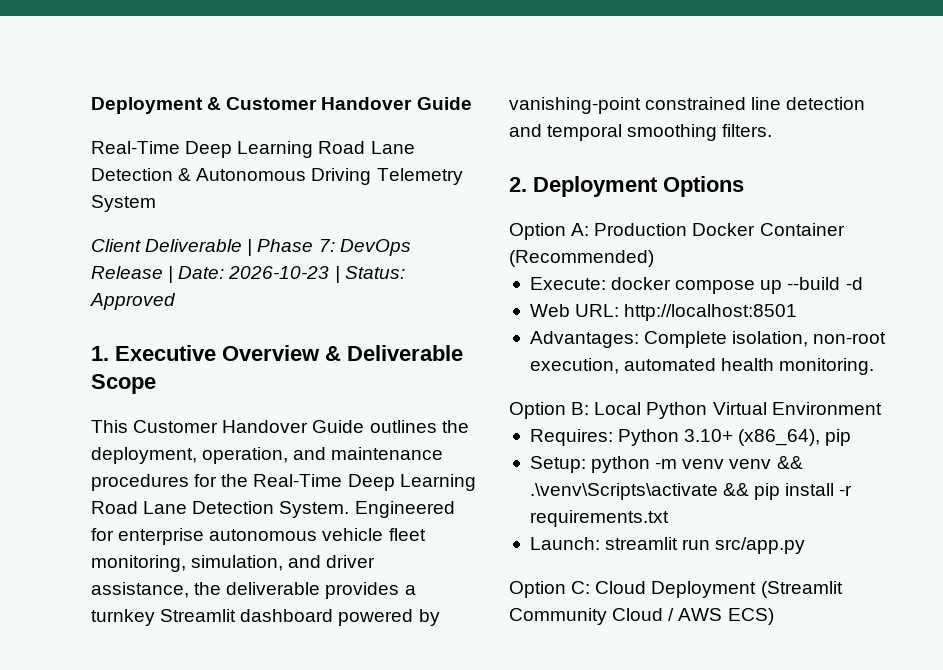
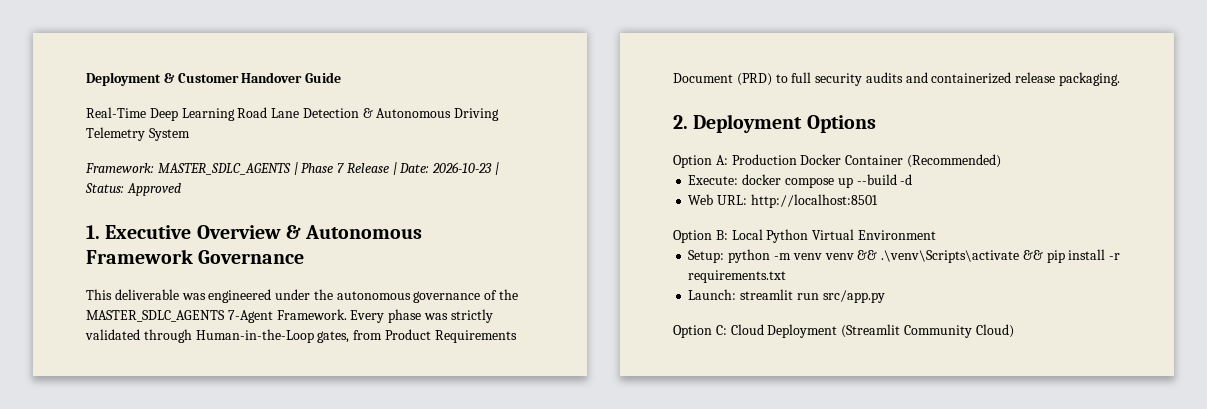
- Client Deliverable | Phase 7: DevOps Release | Date: 2026-10-23 | Status: Approved
+ Framework: MASTER_SDLC_AGENTS | Phase 7 Release | Date: 2026-10-23 | Status: Approved
- 1. Executive Overview & Deliverable Scope
- This Customer Handover Guide outlines the deployment, operation, and maintenance procedures for the Real-Time Deep Learning Road Lane Detection System. Engineered for enterprise autonomous vehicle fleet monitoring, simulation, and driver assistance, the deliverable provides a turnkey Streamlit dashboard powered by vanishing-point constrained line detection and temporal smoothing filters.
+ 1. Executive Overview & Autonomous Framework Governance
+ This deliverable was engineered under the autonomous governance of the MASTER_SDLC_AGENTS 7-Agent Framework. Every phase was strictly validated through Human-in-the-Loop gates, from Product Requirements Document (PRD) to full security audits and containerized release packaging.
- Advantages: Complete isolation, non-root execution, automated health monitoring.
- Requires: Python 3.10+ (x86_64), pip
- Option C: Cloud Deployment (Streamlit Community Cloud / AWS ECS)
+ Option C: Cloud Deployment (Streamlit Community Cloud)

